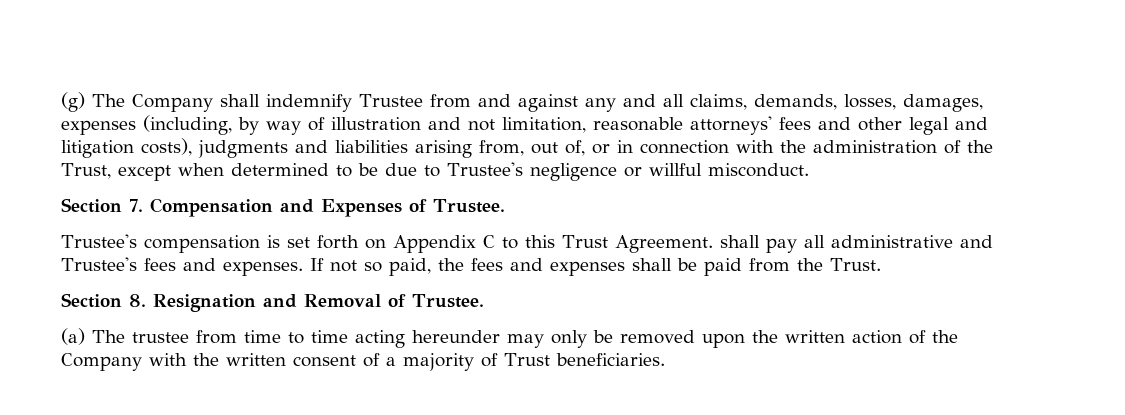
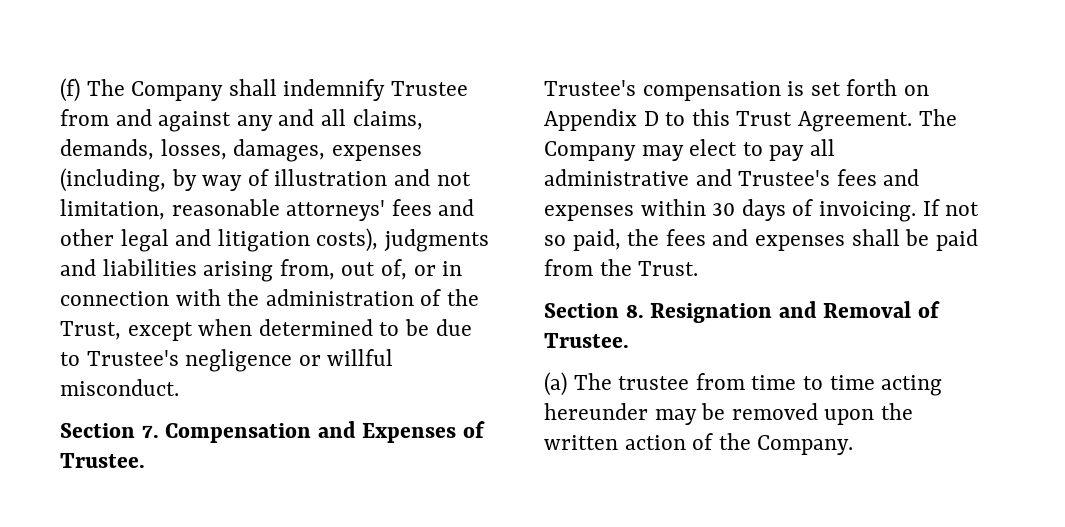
- (g) The Company shall indemnify Trustee from and against any and all claims, demands, losses, damages, expenses (including, by way of illustration and not limitation, reasonable attorneys' fees and other legal and litigation costs), judgments and liabilities arising from, out of, or in connection with the administration of the Trust, except when determined to be due to Trustee's negligence or willful misconduct.
+ (f) The Company shall indemnify Trustee from and against any and all claims, demands, losses, damages, expenses (including, by way of illustration and not limitation, reasonable attorneys' fees and other legal and litigation costs), judgments and liabilities arising from, out of, or in connection with the administration of the Trust, except when determined to be due to Trustee's negligence or willful misconduct.
- Trustee's compensation is set forth on Appendix C to this Trust Agreement. shall pay all administrative and Trustee's fees and expenses.
+ Trustee's compensation is set forth on Appendix D to this Trust Agreement. The Company may elect to pay all administrative and Trustee's fees and expenses within 30 days of invoicing.
- (a) The trustee from time to time acting hereunder may only be removed upon the written action of the Company with the written consent of a majority of Trust beneficiaries.
+ (a) The trustee from time to time acting hereunder may be removed upon the written action of the Company.

